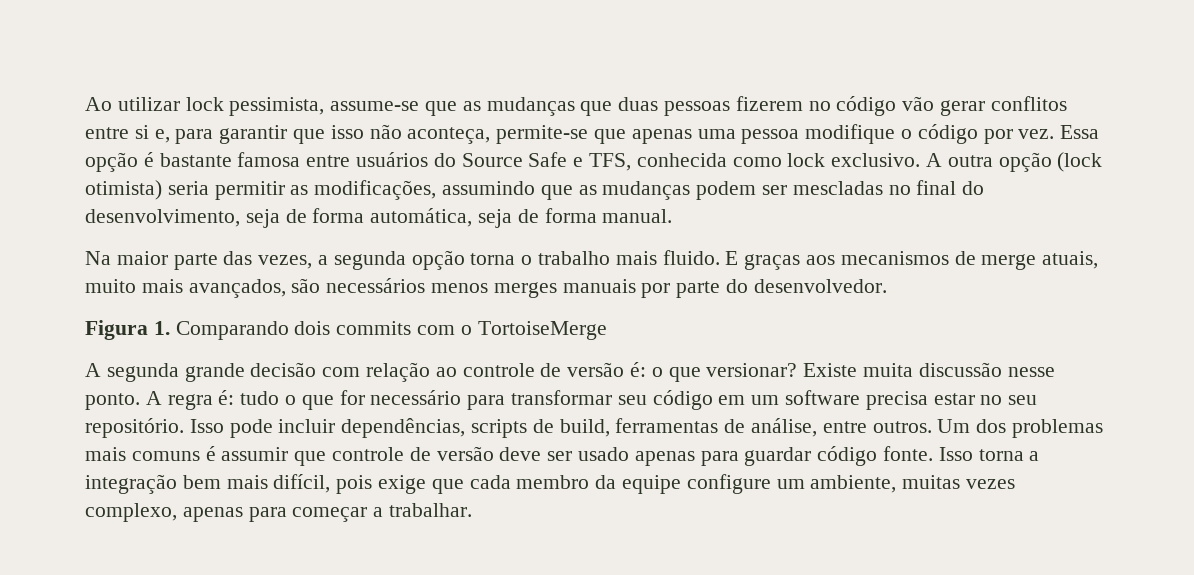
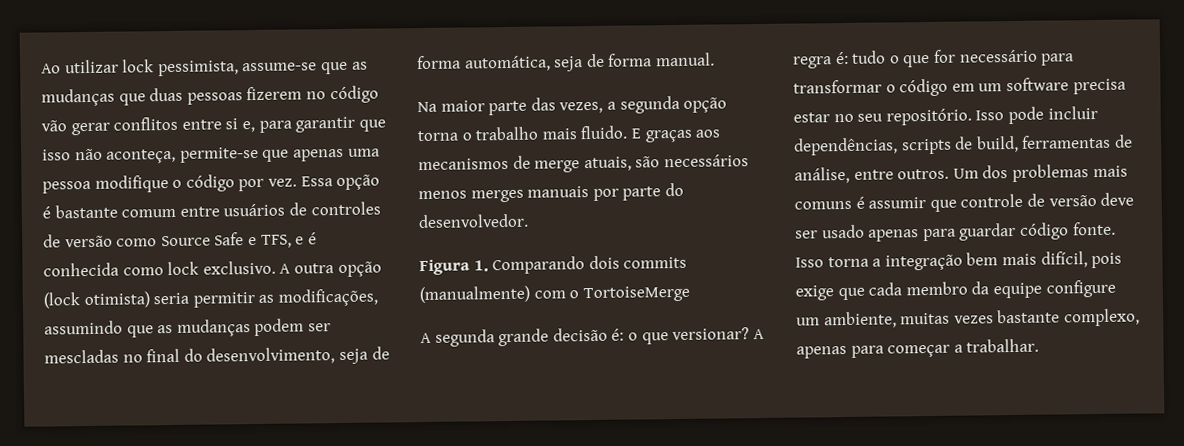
- Essa opção é bastante famosa entre usuários do Source Safe e TFS, conhecida como lock exclusivo.
+ Essa opção é bastante comum entre usuários de controles de versão como Source Safe e TFS, e é conhecida como lock exclusivo.
- E graças aos mecanismos de merge atuais, muito mais avançados, são necessários menos merges manuais por parte do desenvolvedor.
+ E graças aos mecanismos de merge atuais, são necessários menos merges manuais por parte do desenvolvedor.
- Figura 1. Comparando dois commits com o TortoiseMerge
+ Figura 1. Comparando dois commits (manualmente) com o TortoiseMerge
- A segunda grande decisão com relação ao controle de versão é: o que versionar? Existe muita discussão nesse ponto.
+ A segunda grande decisão é: o que versionar?
- A regra é: tudo o que for necessário para transformar seu código em um software precisa estar no seu repositório.
+ A regra é: tudo o que for necessário para transformar o código em um software precisa estar no seu repositório.
- Isso torna a integração bem mais difícil, pois exige que cada membro da equipe configure um ambiente, muitas vezes complexo, apenas para começar a trabalhar.
+ Isso torna a integração bem mais difícil, pois exige que cada membro da equipe configure um ambiente, muitas vezes bastante complexo, apenas para começar a trabalhar.

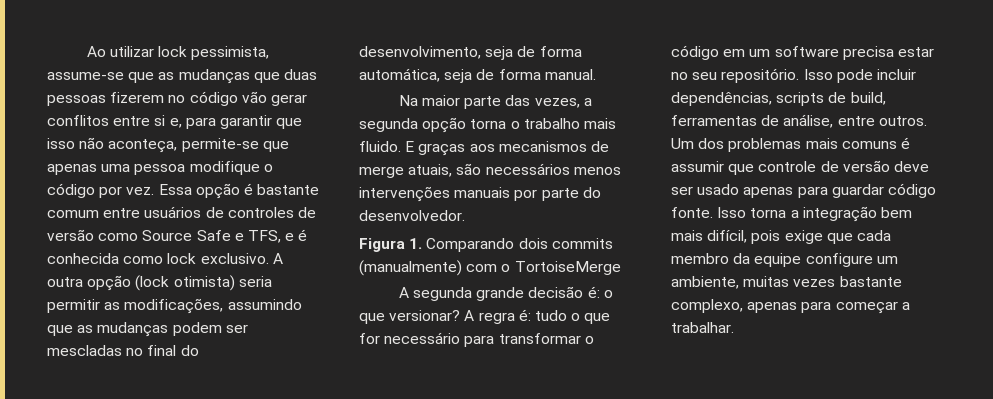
- E graças aos mecanismos de merge atuais, são necessários menos merges manuais por parte do desenvolvedor.
+ E graças aos mecanismos de merge atuais, são necessários menos intervenções manuais por parte do desenvolvedor.

